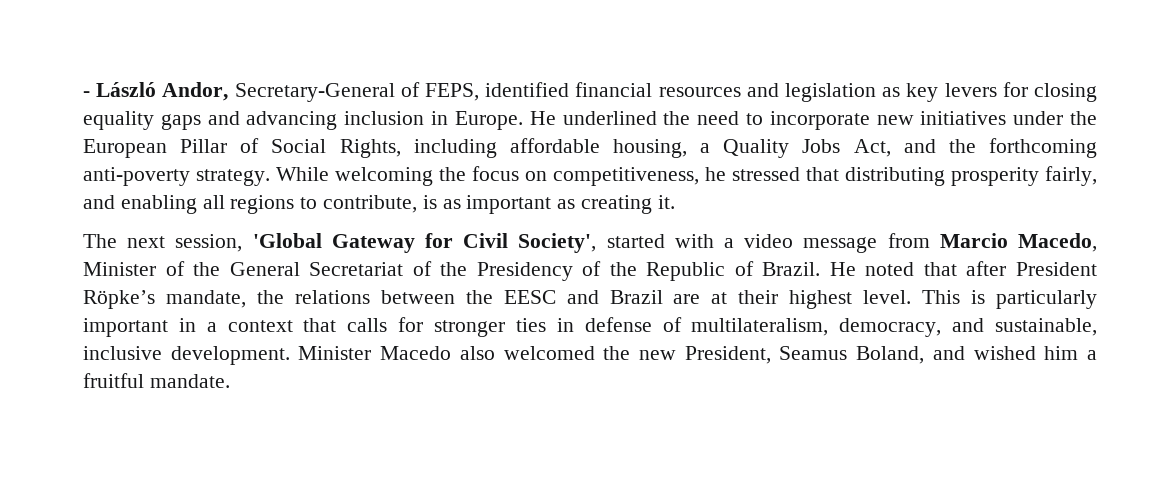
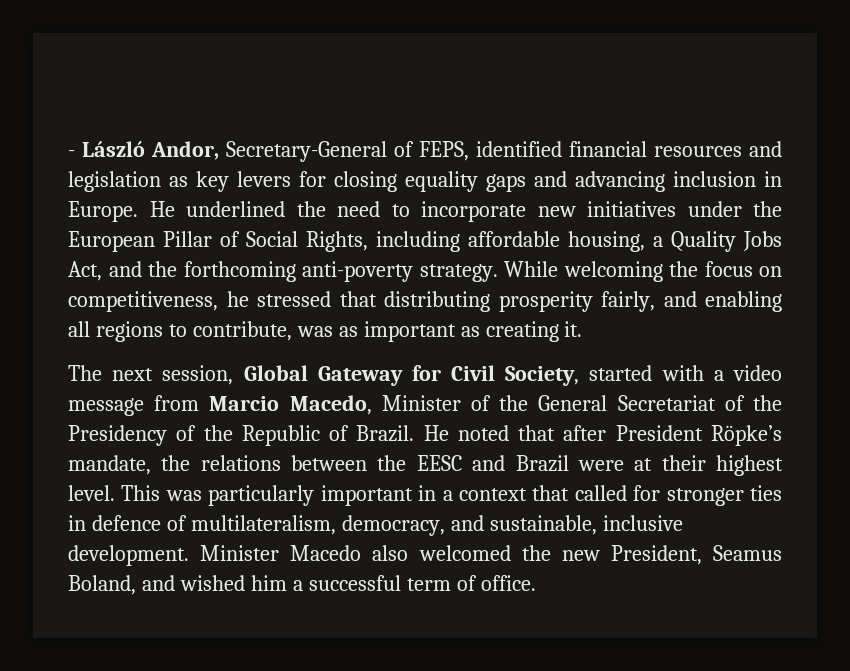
- While welcoming the focus on competitiveness, he stressed that distributing prosperity fairly, and enabling all regions to contribute, is as important as creating it.
+ While welcoming the focus on competitiveness, he stressed that distributing prosperity fairly, and enabling all regions to contribute, was as important as creating it.
- The next session, 'Global Gateway for Civil Society', started with a video message from Marcio Macedo, Minister of the General Secretariat of the Presidency of the Republic of Brazil.
+ The next session, Global Gateway for Civil Society, started with a video message from Marcio Macedo, Minister of the General Secretariat of the Presidency of the Republic of Brazil.
- He noted that after President Röpke’s mandate, the relations between the EESC and Brazil are at their highest level.
+ He noted that after President Röpke’s mandate, the relations between the EESC and Brazil were at their highest level.
- This is particularly important in a context that calls for stronger ties in defense of multilateralism, democracy, and sustainable, inclusive development.
+ This was particularly important in a context that called for stronger ties in defence of multilateralism, democracy, and sustainable, inclusive development.
- Minister Macedo also welcomed the new President, Seamus Boland, and wished him a fruitful mandate.
+ Minister Macedo also welcomed the new President, Seamus Boland, and wished him a successful term of office.

